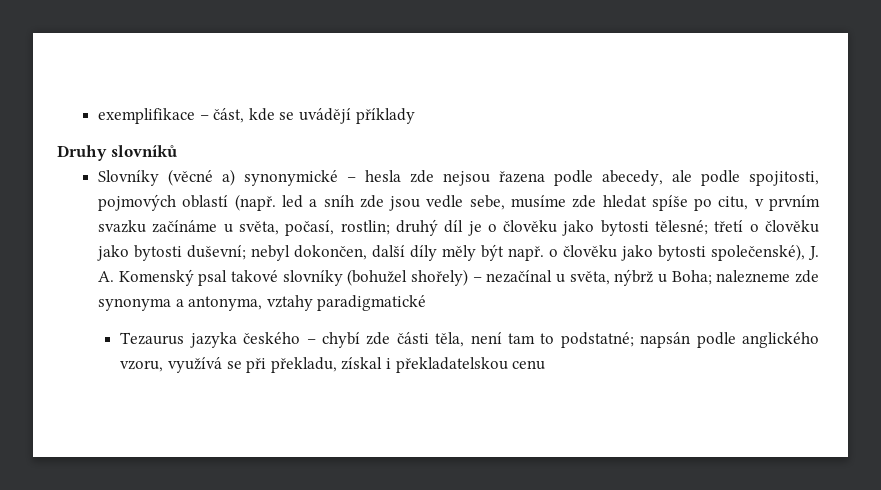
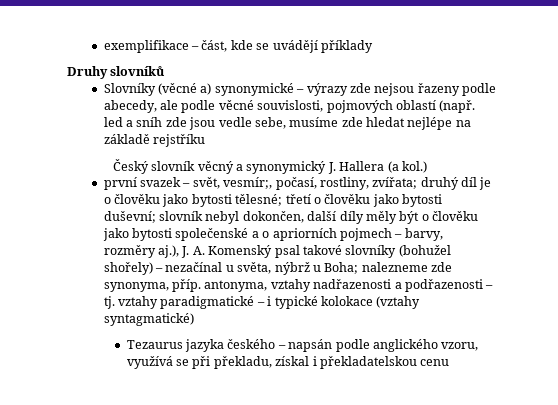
- Slovníky (věcné a) synonymické – hesla zde nejsou řazena podle abecedy, ale podle spojitosti, pojmových oblastí (např. led a sníh zde jsou vedle sebe, musíme zde hledat spíše po citu, v prvním svazku začínáme u světa, počasí, rostlin;
+ Slovníky (věcné a) synonymické – výrazy zde nejsou řazeny podle abecedy, ale podle věcné souvislosti, pojmových oblastí (např. led a sníh zde jsou vedle sebe, musíme zde hledat nejlépe na základě rejstříku
+ Český slovník věcný a synonymický J. Hallera (a kol.)
+ první svazek – svět, vesmír;, počasí, rostliny, zvířata;
- nebyl dokončen, další díly měly být např. o člověku jako bytosti společenské), J. A. Komenský psal takové slovníky (bohužel shořely) – nezačínal u světa, nýbrž u Boha;
+ slovník nebyl dokončen, další díly měly být o člověku jako bytosti společenské a o apriorních pojmech – barvy, rozměry aj.), J. A. Komenský psal takové slovníky (bohužel shořely) – nezačínal u světa, nýbrž u Boha;
- nalezneme zde synonyma a antonyma, vztahy paradigmatické
- Tezaurus jazyka českého – chybí zde části těla, není tam to podstatné; napsán podle anglického vzoru, využívá se při překladu, získal i překladatelskou cenu
+ nalezneme zde synonyma, příp. antonyma, vztahy nadřazenosti a podřazenosti – tj. vztahy paradigmatické – i typické kolokace (vztahy syntagmatické)
+ Tezaurus jazyka českého – napsán podle anglického vzoru, využívá se při překladu, získal i překladatelskou cenu

